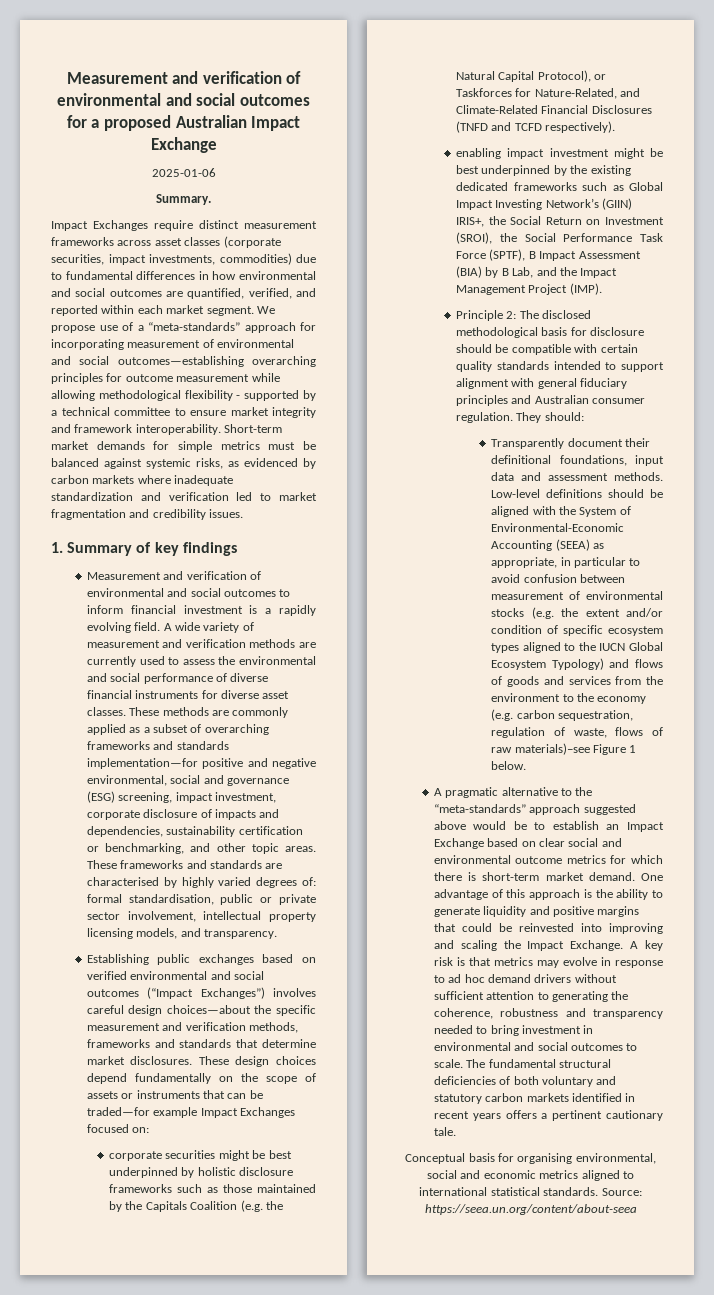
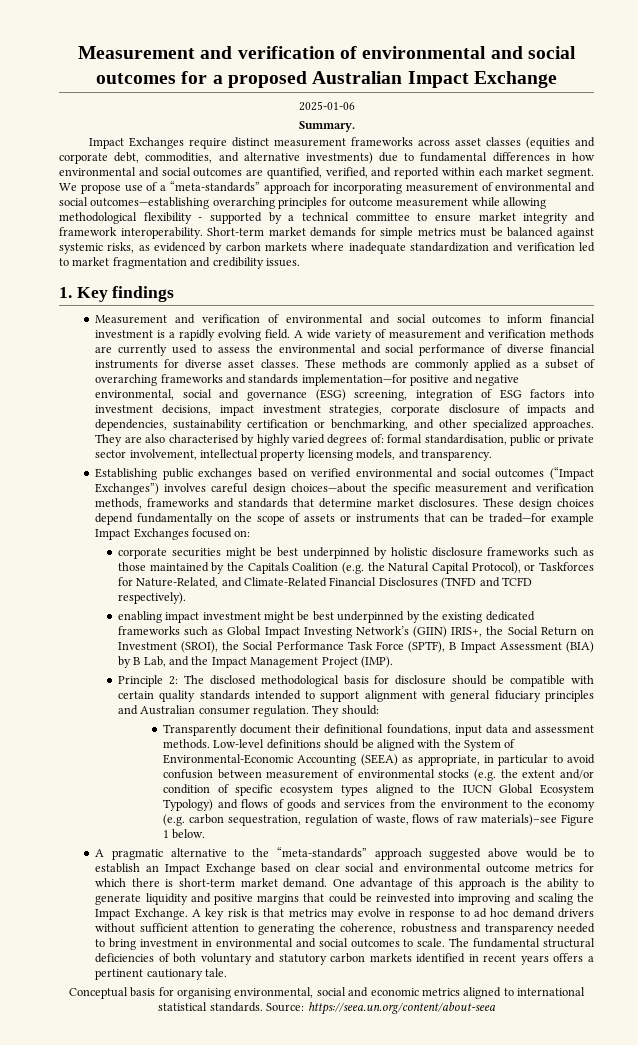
- Impact Exchanges require distinct measurement frameworks across asset classes (corporate securities, impact investments, commodities) due to fundamental differences in how environmental and social outcomes are quantified, verified, and reported within each market segment.
+ Impact Exchanges require distinct measurement frameworks across asset classes (equities and corporate debt, commodities, and alternative investments) due to fundamental differences in how environmental and social outcomes are quantified, verified, and reported within each market segment.
- 1. Summary of key findings
+ 1. Key findings
- These methods are commonly applied as a subset of overarching frameworks and standards implementation—for positive and negative environmental, social and governance (ESG) screening, impact investment, corporate disclosure of impacts and dependencies, sustainability certification or benchmarking, and other topic areas. These frameworks and standards are characterised by highly varied degrees of: formal standardisation, public or private sector involvement, intellectual property licensing models, and transparency.
+ These methods are commonly applied as a subset of overarching frameworks and standards implementation—for positive and negative environmental, social and governance (ESG) screening, integration of ESG factors into investment decisions, impact investment strategies, corporate disclosure of impacts and dependencies, sustainability certification or benchmarking, and other specialized approaches. They are also characterised by highly varied degrees of: formal standardisation, public or private sector involvement, intellectual property licensing models, and transparency.

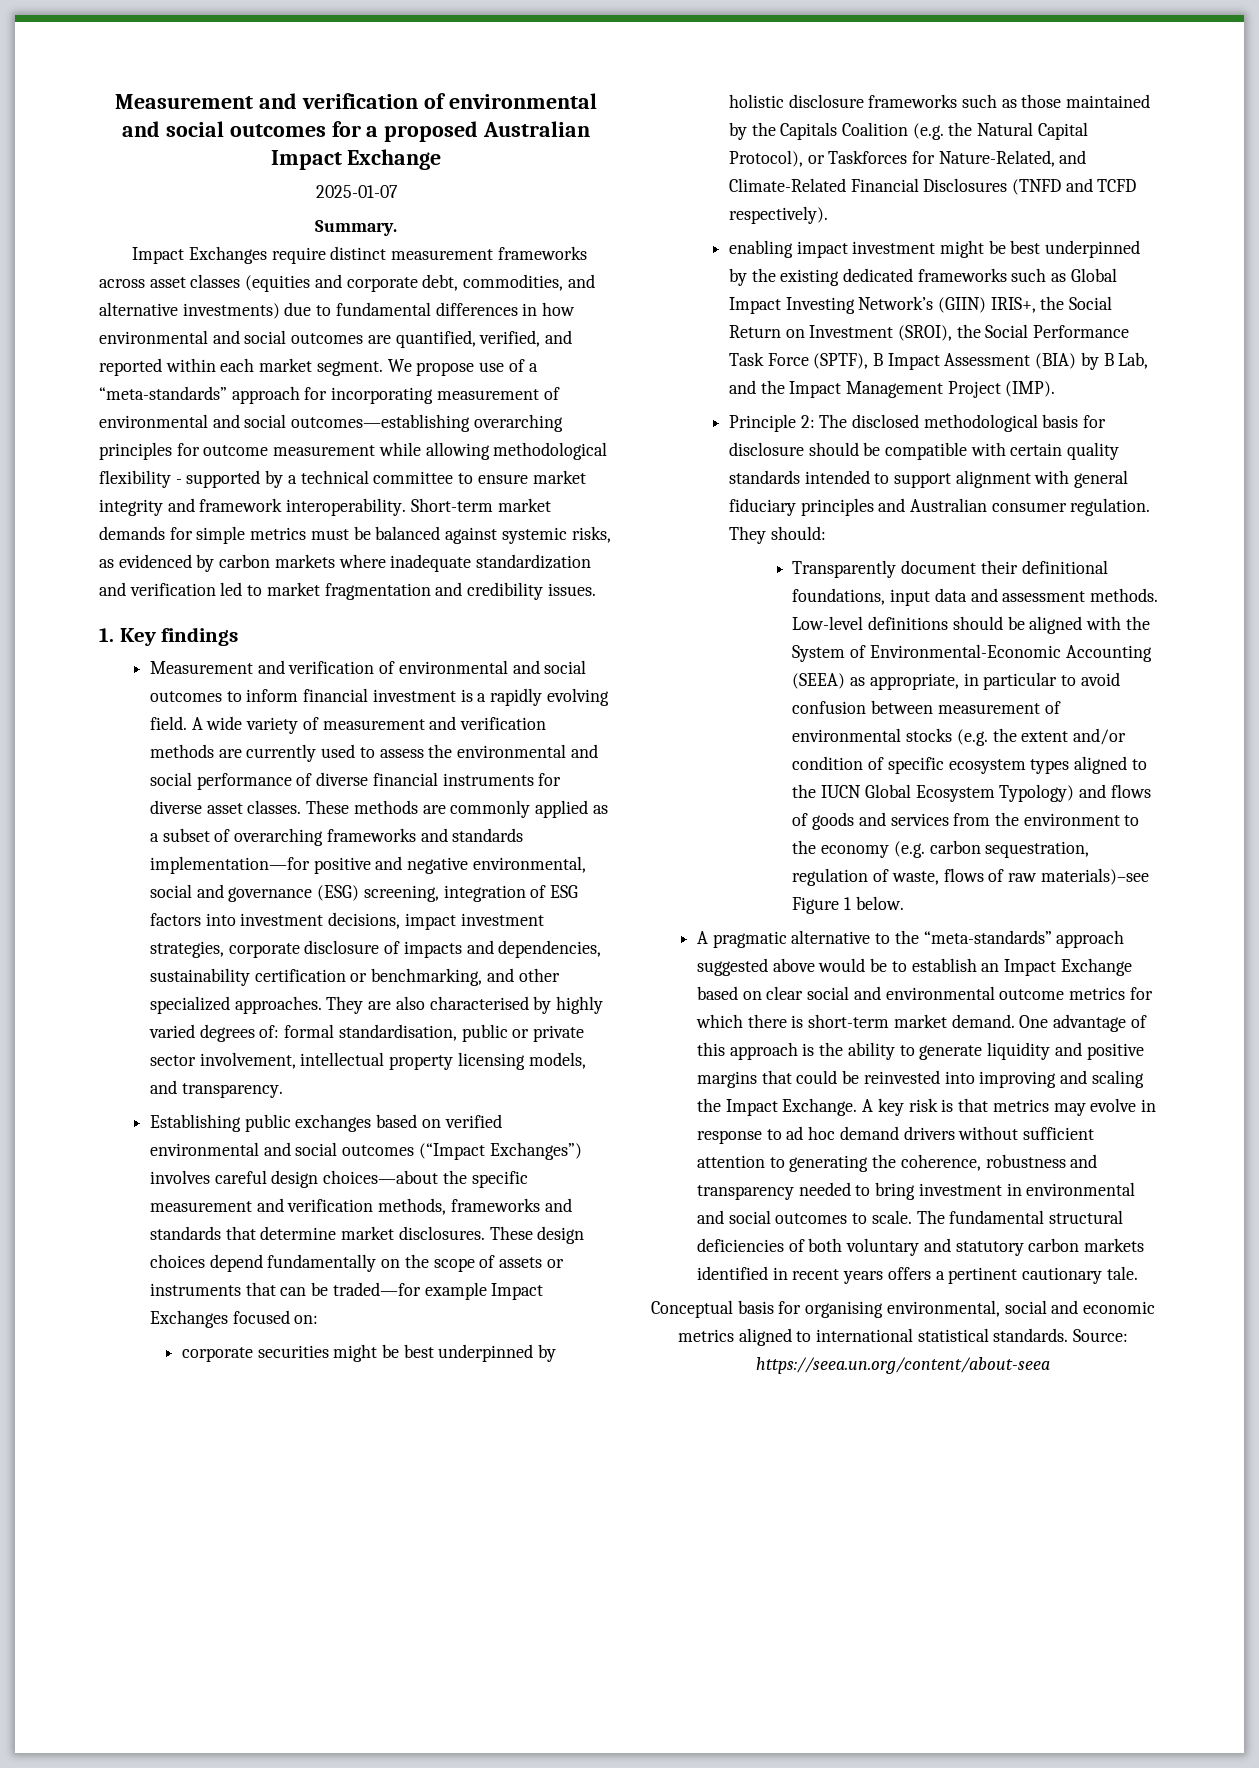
- 2025-01-06
+ 2025-01-07

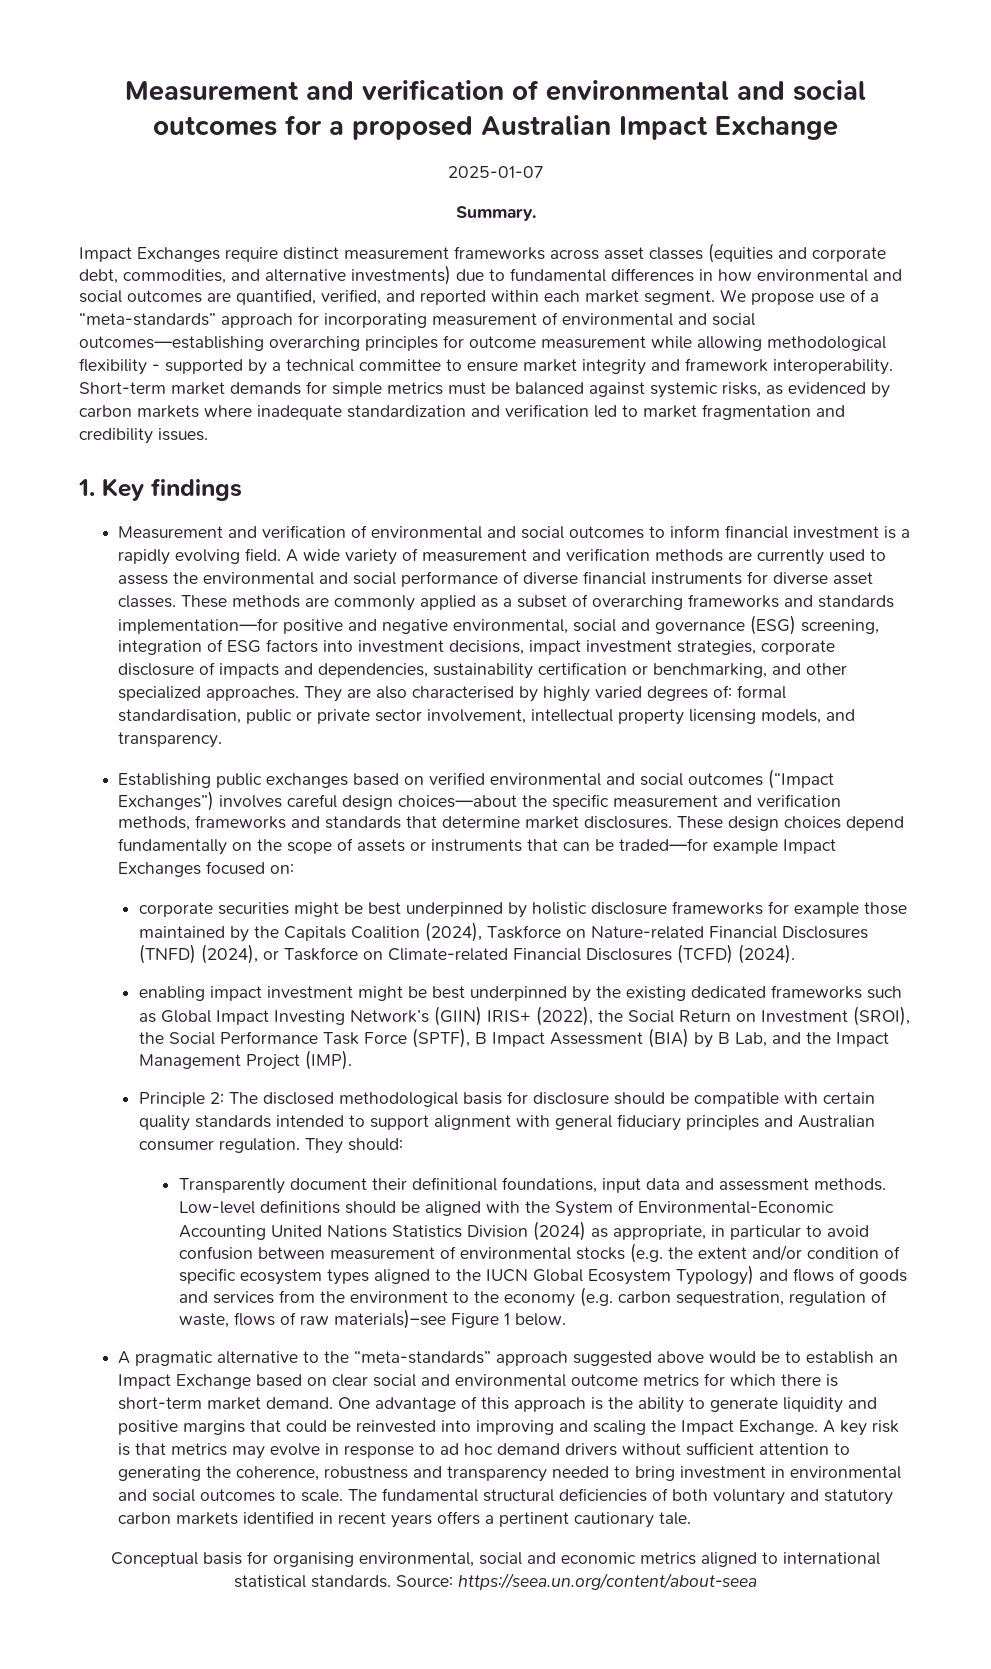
- corporate securities might be best underpinned by holistic disclosure frameworks such as those maintained by the Capitals Coalition (e.g. the Natural Capital Protocol), or Taskforces for Nature-Related, and Climate-Related Financial Disclosures (TNFD and TCFD respectively).
+ corporate securities might be best underpinned by holistic disclosure frameworks for example those maintained by the Capitals Coalition (2024), Taskforce on Nature-related Financial Disclosures (TNFD) (2024), or Taskforce on Climate-related Financial Disclosures (TCFD) (2024).
- enabling impact investment might be best underpinned by the existing dedicated frameworks such as Global Impact Investing Network’s (GIIN) IRIS+, the Social Return on Investment (SROI), the Social Performance Task Force (SPTF), B Impact Assessment (BIA) by B Lab, and the Impact Management Project (IMP).
+ enabling impact investment might be best underpinned by the existing dedicated frameworks such as Global Impact Investing Network’s (GIIN) IRIS+ (2022), the Social Return on Investment (SROI), the Social Performance Task Force (SPTF), B Impact Assessment (BIA) by B Lab, and the Impact Management Project (IMP).
- Low-level definitions should be aligned with the System of Environmental-Economic Accounting (SEEA) as appropriate, in particular to avoid confusion between measurement of environmental stocks (e.g. the extent and/or condition of specific ecosystem types aligned to the IUCN Global Ecosystem Typology) and flows of goods and services from the environment to the economy (e.g. carbon sequestration, regulation of waste, flows of raw materials)–see Figure 1 below.
+ Low-level definitions should be aligned with the System of Environmental-Economic Accounting United Nations Statistics Division (2024) as appropriate, in particular to avoid confusion between measurement of environmental stocks (e.g. the extent and/or condition of specific ecosystem types aligned to the IUCN Global Ecosystem Typology) and flows of goods and services from the environment to the economy (e.g. carbon sequestration, regulation of waste, flows of raw materials)–see Figure 1 below.

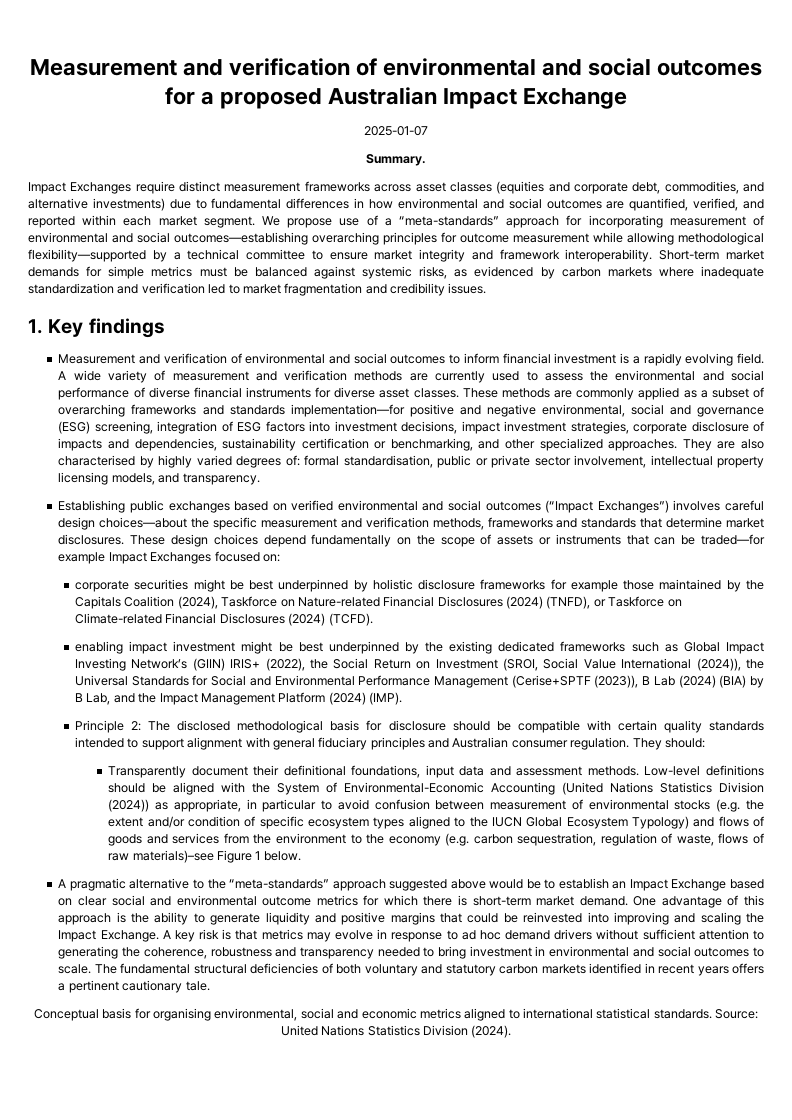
- We propose use of a “meta-standards” approach for incorporating measurement of environmental and social outcomes—establishing overarching principles for outcome measurement while allowing methodological flexibility - supported by a technical committee to ensure market integrity and framework interoperability.
+ We propose use of a “meta-standards” approach for incorporating measurement of environmental and social outcomes—establishing overarching principles for outcome measurement while allowing methodological flexibility—supported by a technical committee to ensure market integrity and framework interoperability.
- corporate securities might be best underpinned by holistic disclosure frameworks for example those maintained by the Capitals Coalition (2024), Taskforce on Nature-related Financial Disclosures (TNFD) (2024), or Taskforce on Climate-related Financial Disclosures (TCFD) (2024).
+ corporate securities might be best underpinned by holistic disclosure frameworks for example those maintained by the Capitals Coalition (2024), Taskforce on Nature-related Financial Disclosures (2024) (TNFD), or Taskforce on Climate-related Financial Disclosures (2024) (TCFD).
- enabling impact investment might be best underpinned by the existing dedicated frameworks such as Global Impact Investing Network’s (GIIN) IRIS+ (2022), the Social Return on Investment (SROI), the Social Performance Task Force (SPTF), B Impact Assessment (BIA) by B Lab, and the Impact Management Project (IMP).
+ enabling impact investment might be best underpinned by the existing dedicated frameworks such as Global Impact Investing Network’s (GIIN) IRIS+ (2022), the Social Return on Investment (SROI, Social Value International (2024)), the Universal Standards for Social and Environmental Performance Management (Cerise+SPTF (2023)), B Lab (2024) (BIA) by B Lab, and the Impact Management Platform (2024) (IMP).
- Low-level definitions should be aligned with the System of Environmental-Economic Accounting United Nations Statistics Division (2024) as appropriate, in particular to avoid confusion between measurement of environmental stocks (e.g. the extent and/or condition of specific ecosystem types aligned to the IUCN Global Ecosystem Typology) and flows of goods and services from the environment to the economy (e.g. carbon sequestration, regulation of waste, flows of raw materials)–see Figure 1 below.
+ Low-level definitions should be aligned with the System of Environmental-Economic Accounting (United Nations Statistics Division (2024)) as appropriate, in particular to avoid confusion between measurement of environmental stocks (e.g. the extent and/or condition of specific ecosystem types aligned to the IUCN Global Ecosystem Typology) and flows of goods and services from the environment to the economy (e.g. carbon sequestration, regulation of waste, flows of raw materials)–see Figure 1 below.
- Source: https://seea.un.org/content/about-seea
+ Source: United Nations Statistics Division (2024).

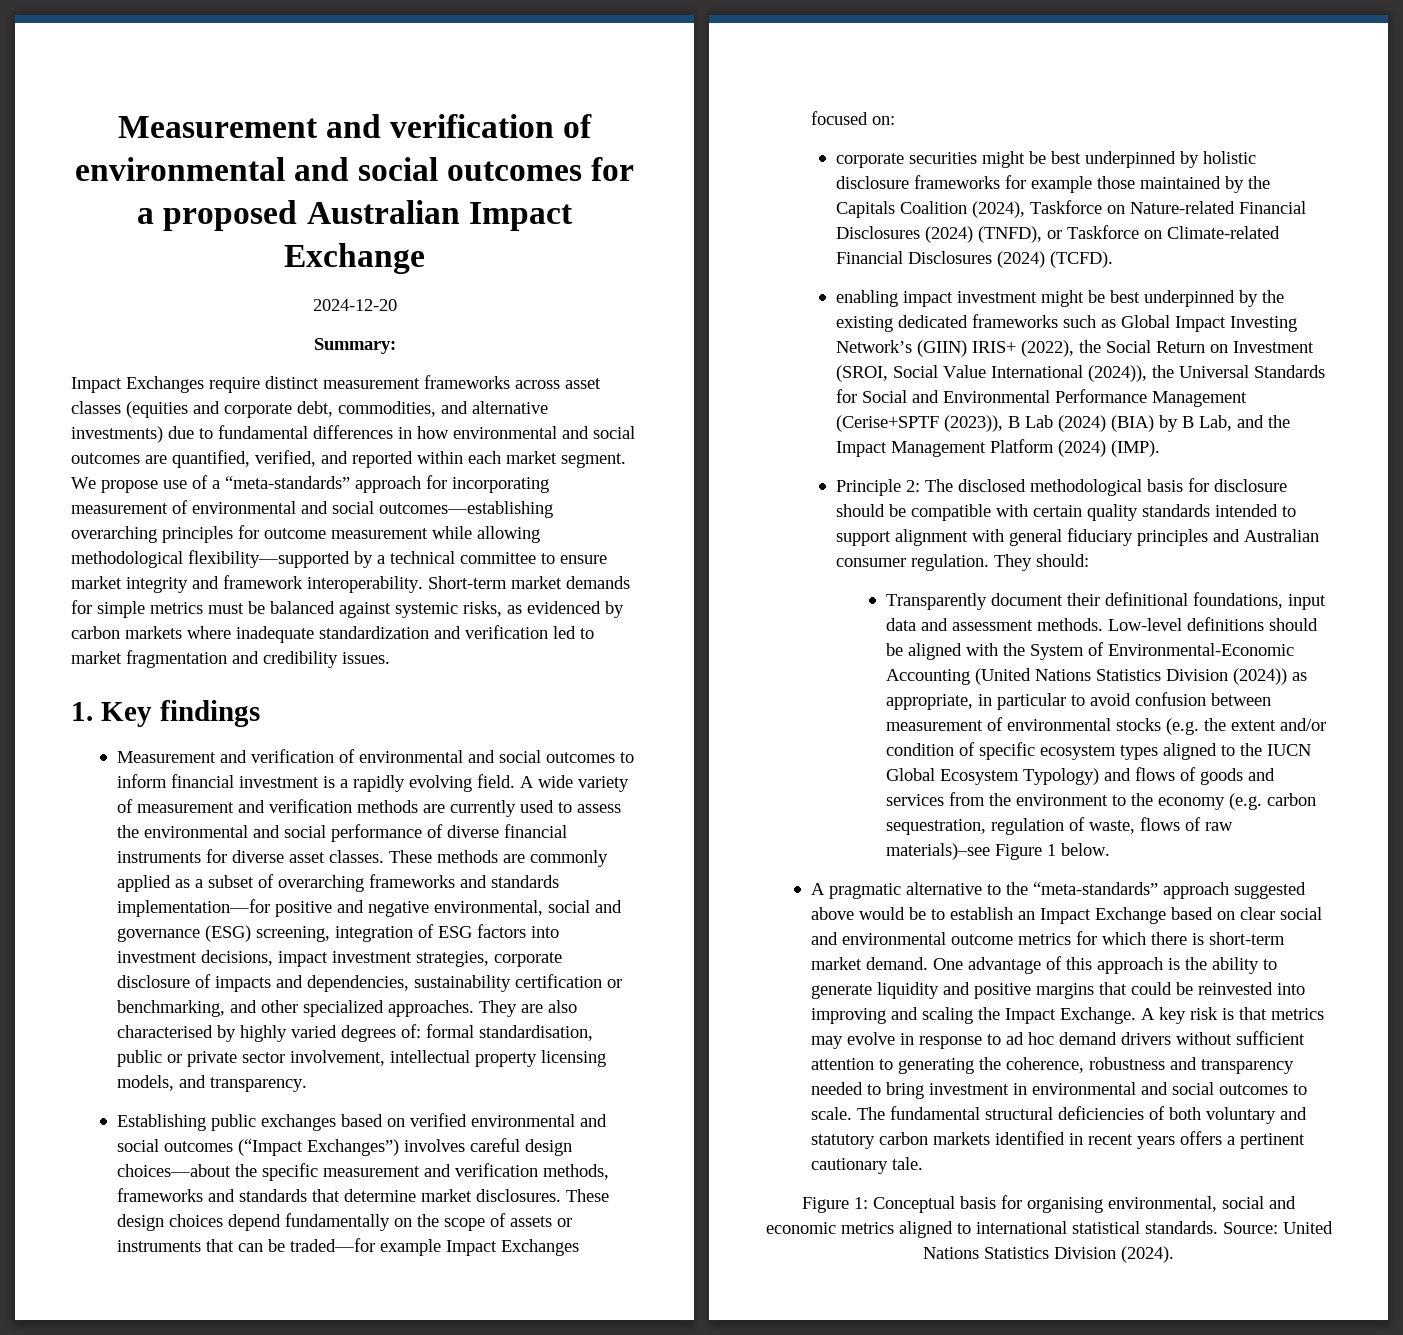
- 2025-01-07
- Summary.
+ 2024-12-20
+ Summary:
- Conceptual basis for organising environmental, social and economic metrics aligned to international statistical standards.
+ Figure 1: Conceptual basis for organising environmental, social and economic metrics aligned to international statistical standards.

